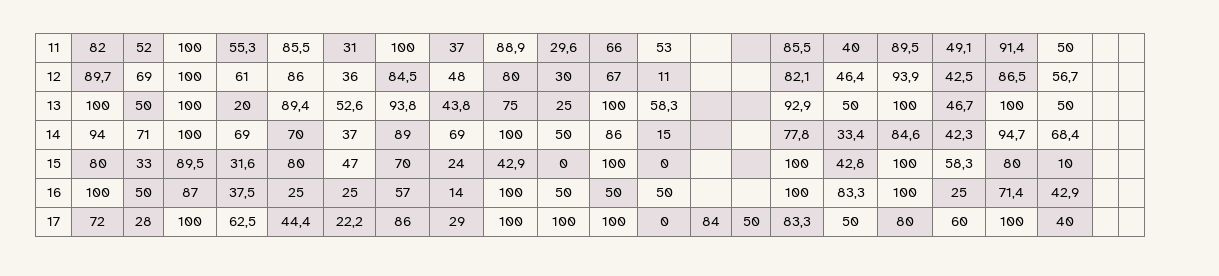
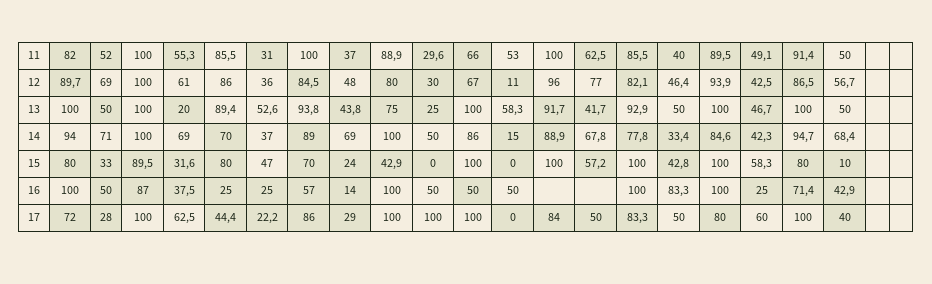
- 11 | 82 | 52 | 100 | 55,3 | 85,5 | 31 | 100 | 37 | 88,9 | 29,6 | 66 | 53 | | | 85,5 | 40 | 89,5 | 49,1 | 91,4 | 50 | |
+ 11 | 82 | 52 | 100 | 55,3 | 85,5 | 31 | 100 | 37 | 88,9 | 29,6 | 66 | 53 | 100 | 62,5 | 85,5 | 40 | 89,5 | 49,1 | 91,4 | 50 | |
- 12 | 89,7 | 69 | 100 | 61 | 86 | 36 | 84,5 | 48 | 80 | 30 | 67 | 11 | | | 82,1 | 46,4 | 93,9 | 42,5 | 86,5 | 56,7 | |
+ 12 | 89,7 | 69 | 100 | 61 | 86 | 36 | 84,5 | 48 | 80 | 30 | 67 | 11 | 96 | 77 | 82,1 | 46,4 | 93,9 | 42,5 | 86,5 | 56,7 | |
- 13 | 100 | 50 | 100 | 20 | 89,4 | 52,6 | 93,8 | 43,8 | 75 | 25 | 100 | 58,3 | | | 92,9 | 50 | 100 | 46,7 | 100 | 50 | |
+ 13 | 100 | 50 | 100 | 20 | 89,4 | 52,6 | 93,8 | 43,8 | 75 | 25 | 100 | 58,3 | 91,7 | 41,7 | 92,9 | 50 | 100 | 46,7 | 100 | 50 | |
- 14 | 94 | 71 | 100 | 69 | 70 | 37 | 89 | 69 | 100 | 50 | 86 | 15 | | | 77,8 | 33,4 | 84,6 | 42,3 | 94,7 | 68,4 | |
+ 14 | 94 | 71 | 100 | 69 | 70 | 37 | 89 | 69 | 100 | 50 | 86 | 15 | 88,9 | 67,8 | 77,8 | 33,4 | 84,6 | 42,3 | 94,7 | 68,4 | |
- 15 | 80 | 33 | 89,5 | 31,6 | 80 | 47 | 70 | 24 | 42,9 | 0 | 100 | 0 | | | 100 | 42,8 | 100 | 58,3 | 80 | 10 | |
+ 15 | 80 | 33 | 89,5 | 31,6 | 80 | 47 | 70 | 24 | 42,9 | 0 | 100 | 0 | 100 | 57,2 | 100 | 42,8 | 100 | 58,3 | 80 | 10 | |

